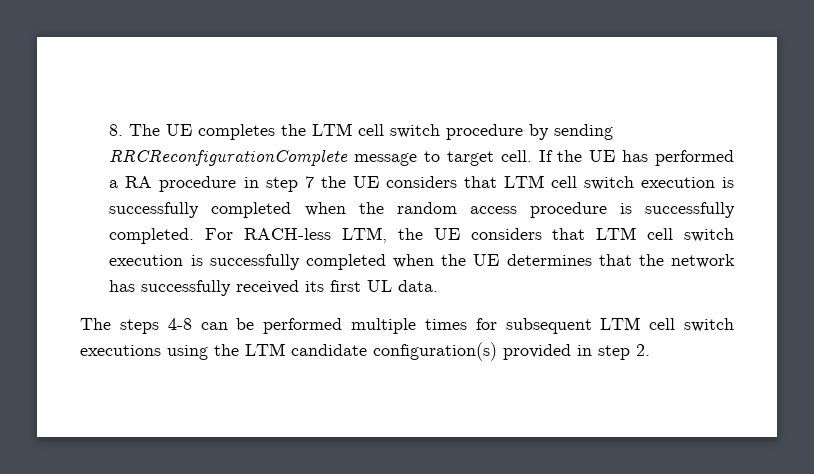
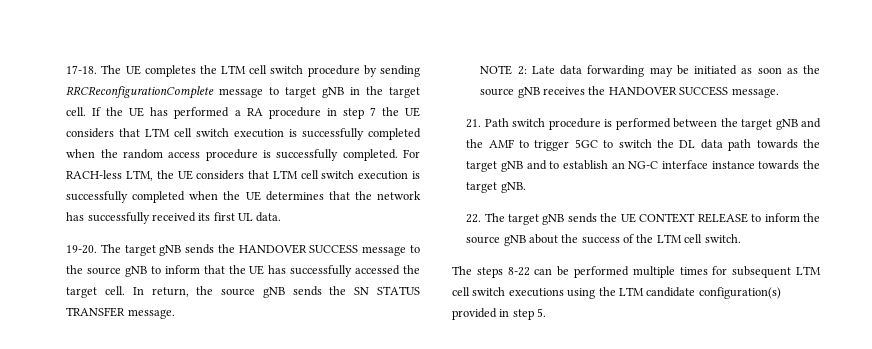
- 8. The UE completes the LTM cell switch procedure by sending RRCReconfigurationComplete message to target cell.
+ 17-18. The UE completes the LTM cell switch procedure by sending RRCReconfigurationComplete message to target gNB in the target cell.
+ 19-20. The target gNB sends the HANDOVER SUCCESS message to the source gNB to inform that the UE has successfully accessed the target cell. In return, the source gNB sends the SN STATUS TRANSFER message.
+ NOTE 2: Late data forwarding may be initiated as soon as the source gNB receives the HANDOVER SUCCESS message.
+ 21. Path switch procedure is performed between the target gNB and the AMF to trigger 5GC to switch the DL data path towards the target gNB and to establish an NG-C interface instance towards the target gNB.
+ 22. The target gNB sends the UE CONTEXT RELEASE to inform the source gNB about the success of the LTM cell switch.
- The steps 4-8 can be performed multiple times for subsequent LTM cell switch executions using the LTM candidate configuration(s) provided in step 2.
+ The steps 8-22 can be performed multiple times for subsequent LTM cell switch executions using the LTM candidate configuration(s) provided in step 5.

